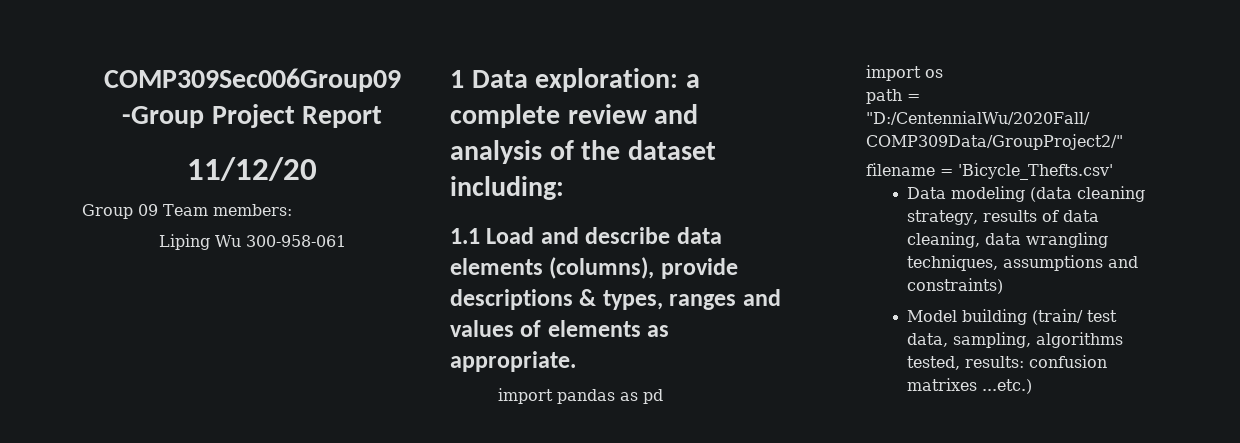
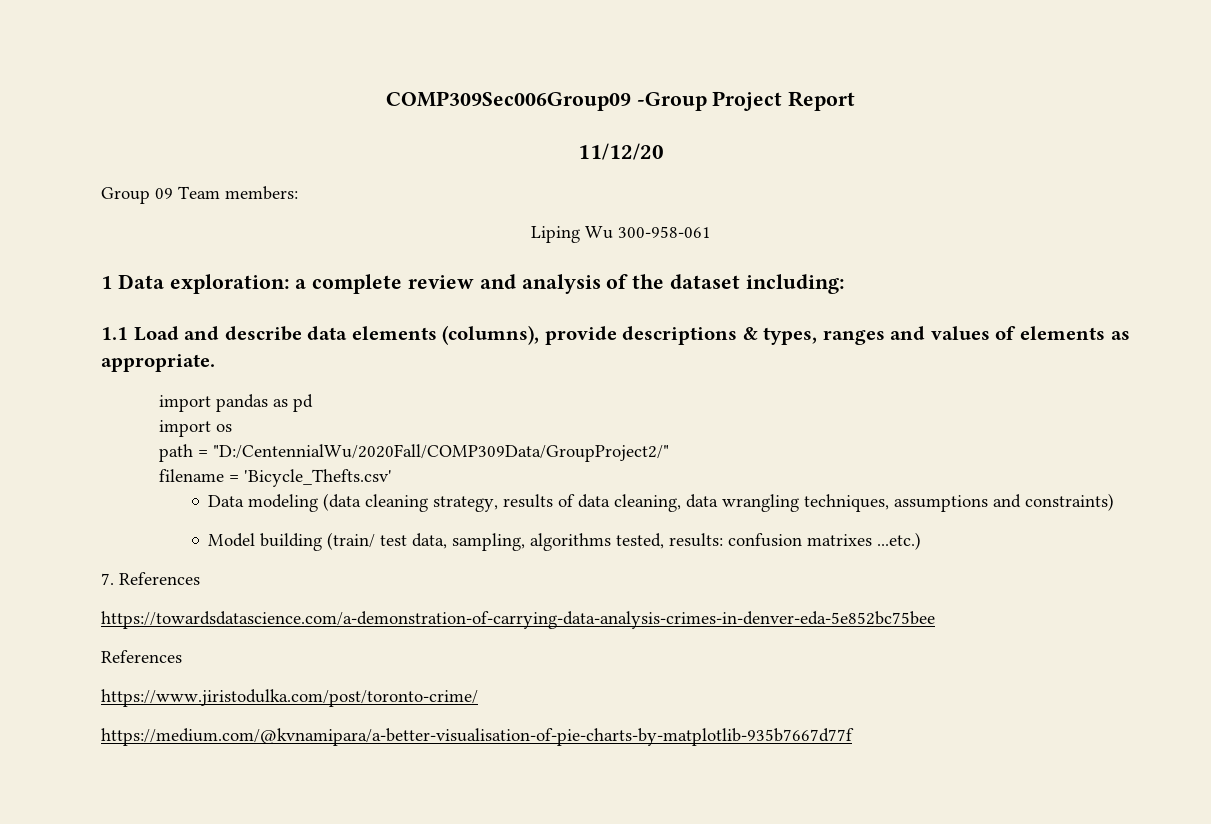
+ 7. References
+ https://towardsdatascience.com/a-demonstration-of-carrying-data-analysis-crimes-in-denver-eda-5e852bc75bee
+ References
+ https://www.jiristodulka.com/post/toronto-crime/
+ https://medium.com/@kvnamipara/a-better-visualisation-of-pie-charts-by-matplotlib-935b7667d77f

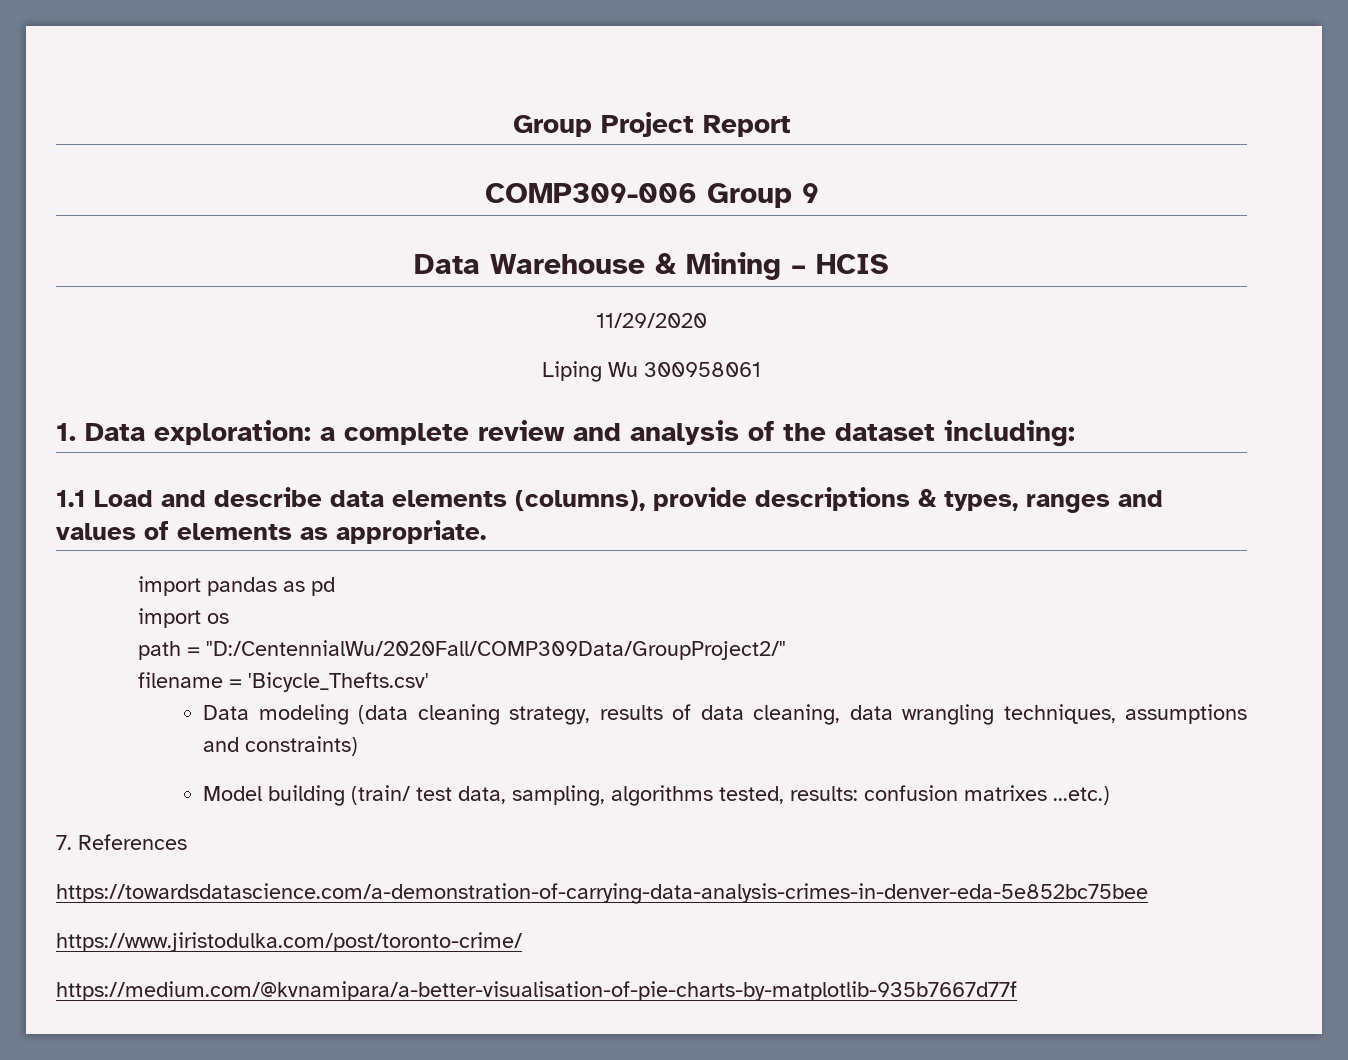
- COMP309Sec006Group09 -Group Project Report
+ Group Project Report
- 11/12/20
- Group 09 Team members:
+ COMP309-006 Group 9
+ Data Warehouse & Mining – HCIS
+ 11/29/2020
- Liping Wu 300-958-061
- 1 Data exploration: a complete review and analysis of the dataset including:
+ Liping Wu 300958061
+ 1. Data exploration: a complete review and analysis of the dataset including:
  https://towardsdatascience.com/a-demonstration-of-carrying-data-analysis-crimes-in-denver-eda-5e852bc75bee
- References

